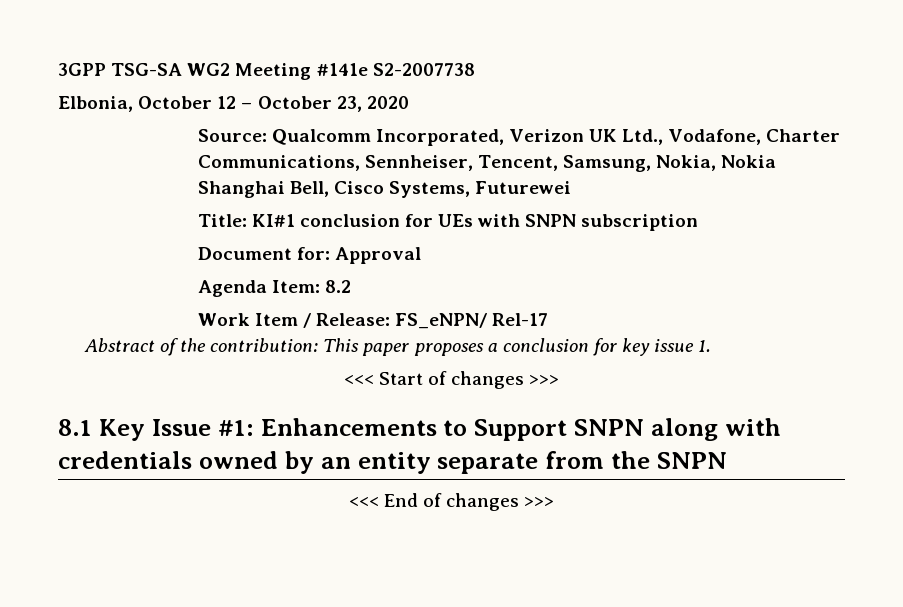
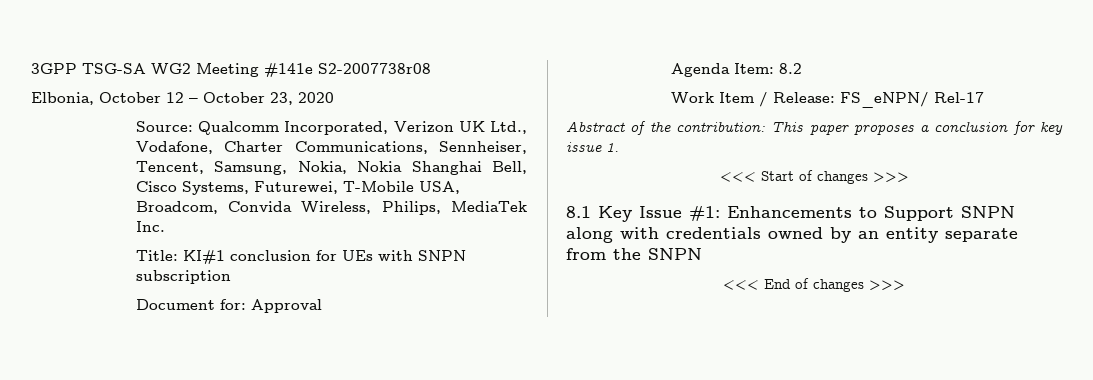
- 3GPP TSG-SA WG2 Meeting #141e S2-2007738
+ 3GPP TSG-SA WG2 Meeting #141e S2-2007738r08
- Source: Qualcomm Incorporated, Verizon UK Ltd., Vodafone, Charter Communications, Sennheiser, Tencent, Samsung, Nokia, Nokia Shanghai Bell, Cisco Systems, Futurewei
+ Source: Qualcomm Incorporated, Verizon UK Ltd., Vodafone, Charter Communications, Sennheiser, Tencent, Samsung, Nokia, Nokia Shanghai Bell, Cisco Systems, Futurewei, T-Mobile USA, Broadcom, Convida Wireless, Philips, MediaTek Inc.

